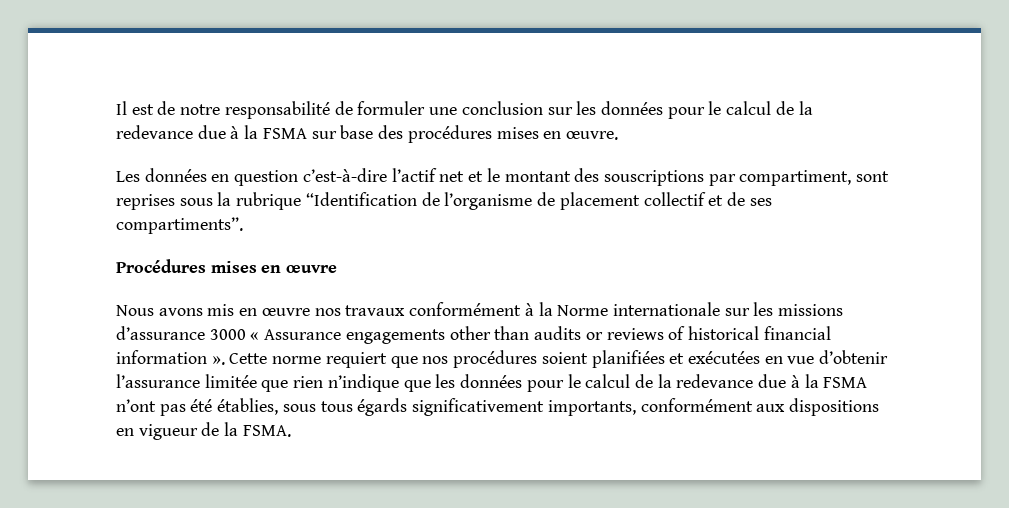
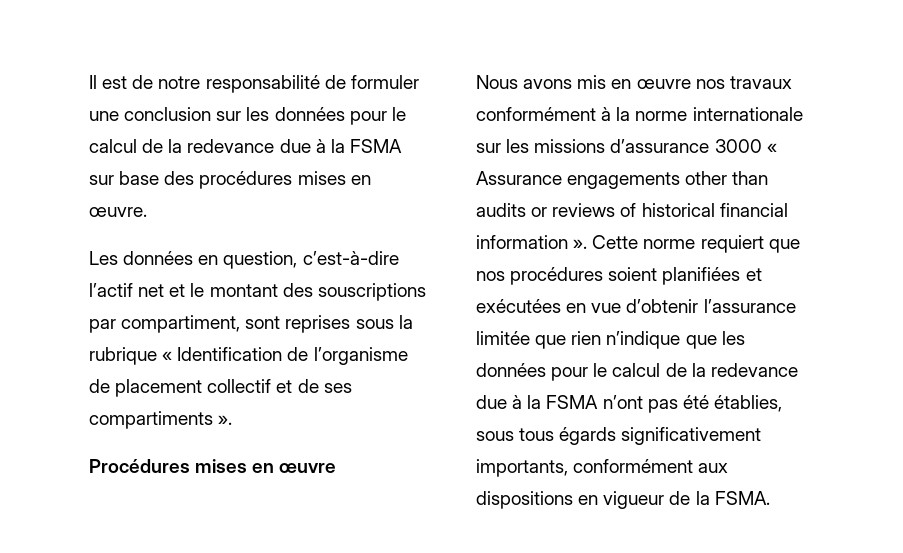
- Les données en question c’est-à-dire l’actif net et le montant des souscriptions par compartiment, sont reprises sous la rubrique “Identification de l’organisme de placement collectif et de ses compartiments”.
+ Les données en question, c’est-à-dire l’actif net et le montant des souscriptions par compartiment, sont reprises sous la rubrique « Identification de l’organisme de placement collectif et de ses compartiments ».
- Nous avons mis en œuvre nos travaux conformément à la Norme internationale sur les missions d’assurance 3000 « Assurance engagements other than audits or reviews of historical financial information ».
+ Nous avons mis en œuvre nos travaux conformément à la norme internationale sur les missions d’assurance 3000 « Assurance engagements other than audits or reviews of historical financial information ».

